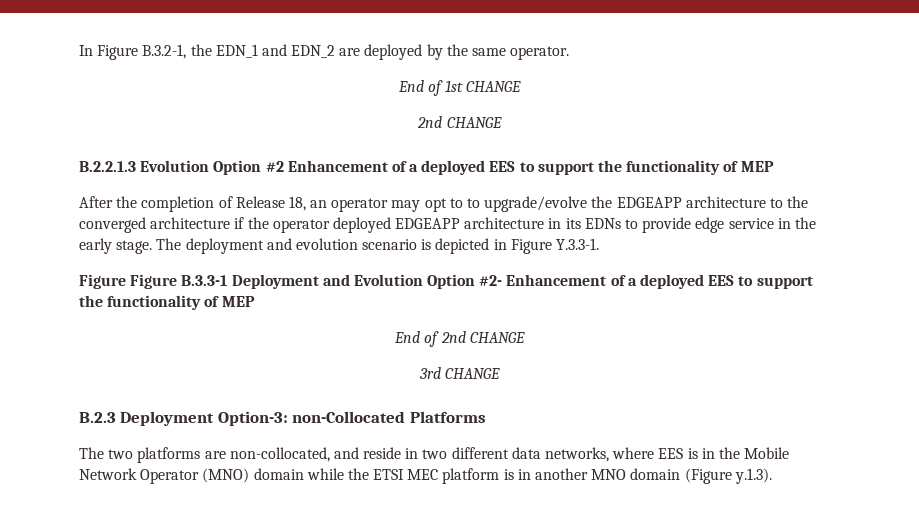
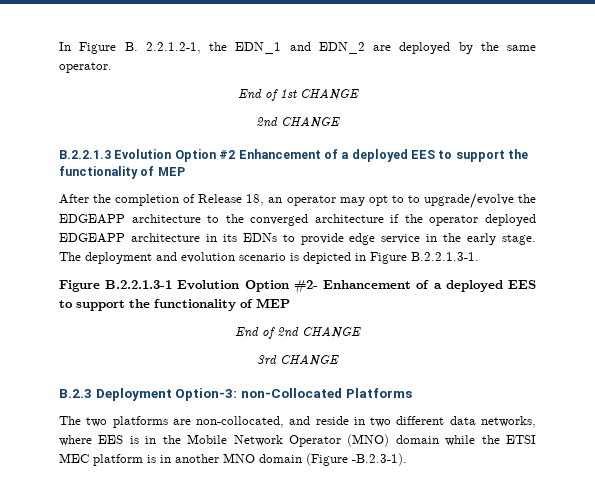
- In Figure B.3.2-1, the EDN_1 and EDN_2 are deployed by the same operator.
+ In Figure B. 2.2.1.2-1, the EDN_1 and EDN_2 are deployed by the same operator.
- The deployment and evolution scenario is depicted in Figure Y.3.3-1.
- Figure Figure B.3.3-1 Deployment and Evolution Option #2- Enhancement of a deployed EES to support the functionality of MEP
+ The deployment and evolution scenario is depicted in Figure B.2.2.1.3-1.
+ Figure B.2.2.1.3-1 Evolution Option #2- Enhancement of a deployed EES to support the functionality of MEP
- The two platforms are non-collocated, and reside in two different data networks, where EES is in the Mobile Network Operator (MNO) domain while the ETSI MEC platform is in another MNO domain (Figure y.1.3).
+ The two platforms are non-collocated, and reside in two different data networks, where EES is in the Mobile Network Operator (MNO) domain while the ETSI MEC platform is in another MNO domain (Figure -B.2.3-1).

